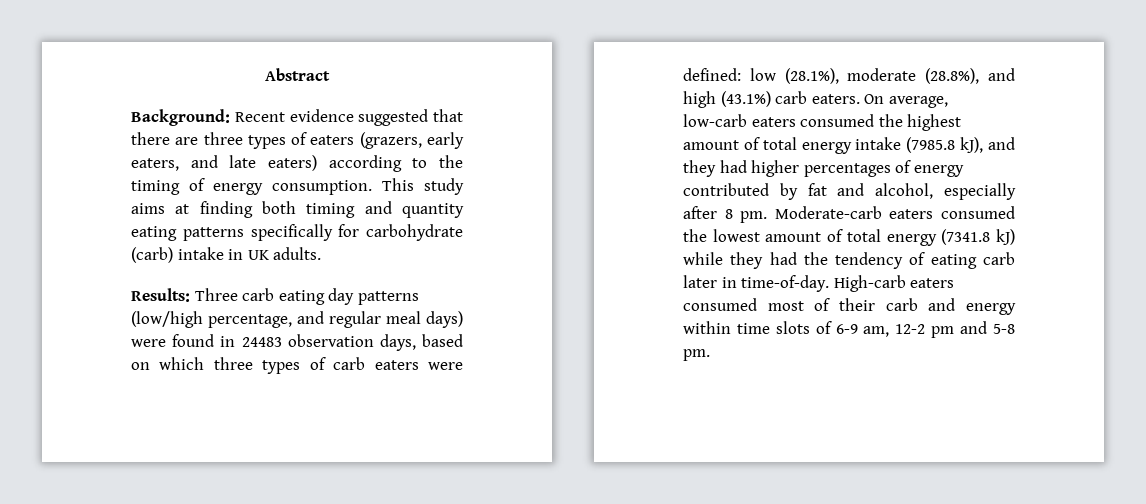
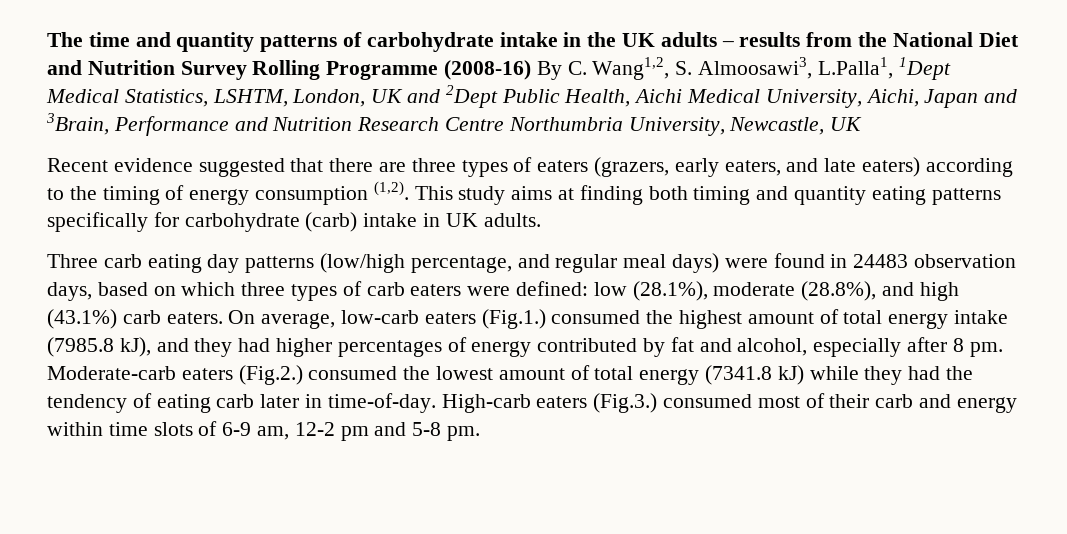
- Abstract
- Background: Recent evidence suggested that there are three types of eaters (grazers, early eaters, and late eaters) according to the timing of energy consumption.
+ The time and quantity patterns of carbohydrate intake in the UK adults – results from the National Diet and Nutrition Survey Rolling Programme (2008-16) By C. Wang1,2, S. Almoosawi3, L.Palla1, 1Dept Medical Statistics, LSHTM, London, UK and 2Dept Public Health, Aichi Medical University, Aichi, Japan and 3Brain, Performance and Nutrition Research Centre Northumbria University, Newcastle, UK
+ Recent evidence suggested that there are three types of eaters (grazers, early eaters, and late eaters) according to the timing of energy consumption (1,2).
- Results: Three carb eating day patterns (low/high percentage, and regular meal days) were found in 24483 observation days, based on which three types of carb eaters were defined: low (28.1%), moderate (28.8%), and high (43.1%) carb eaters.
+ Three carb eating day patterns (low/high percentage, and regular meal days) were found in 24483 observation days, based on which three types of carb eaters were defined: low (28.1%), moderate (28.8%), and high (43.1%) carb eaters.
- On average, low-carb eaters consumed the highest amount of total energy intake (7985.8 kJ), and they had higher percentages of energy contributed by fat and alcohol, especially after 8 pm.
+ On average, low-carb eaters (Fig.1.) consumed the highest amount of total energy intake (7985.8 kJ), and they had higher percentages of energy contributed by fat and alcohol, especially after 8 pm.
- Moderate-carb eaters consumed the lowest amount of total energy (7341.8 kJ) while they had the tendency of eating carb later in time-of-day.
+ Moderate-carb eaters (Fig.2.) consumed the lowest amount of total energy (7341.8 kJ) while they had the tendency of eating carb later in time-of-day.
- High-carb eaters consumed most of their carb and energy within time slots of 6-9 am, 12-2 pm and 5-8 pm.
+ High-carb eaters (Fig.3.) consumed most of their carb and energy within time slots of 6-9 am, 12-2 pm and 5-8 pm.

